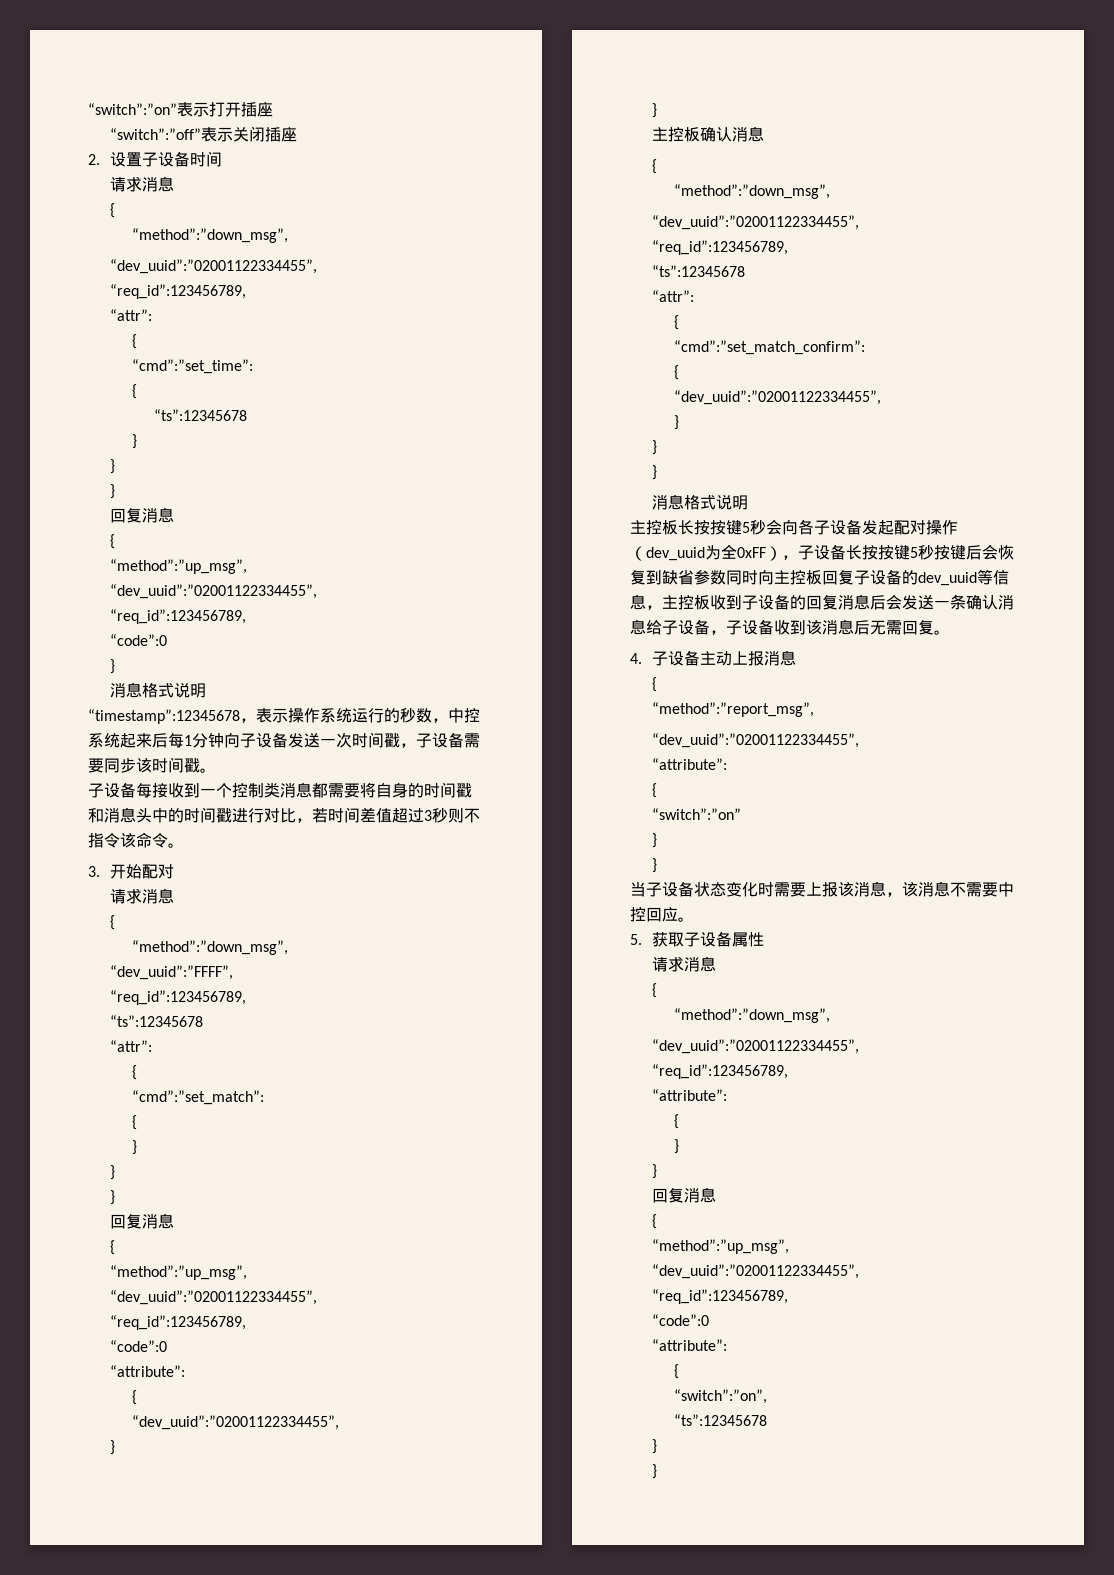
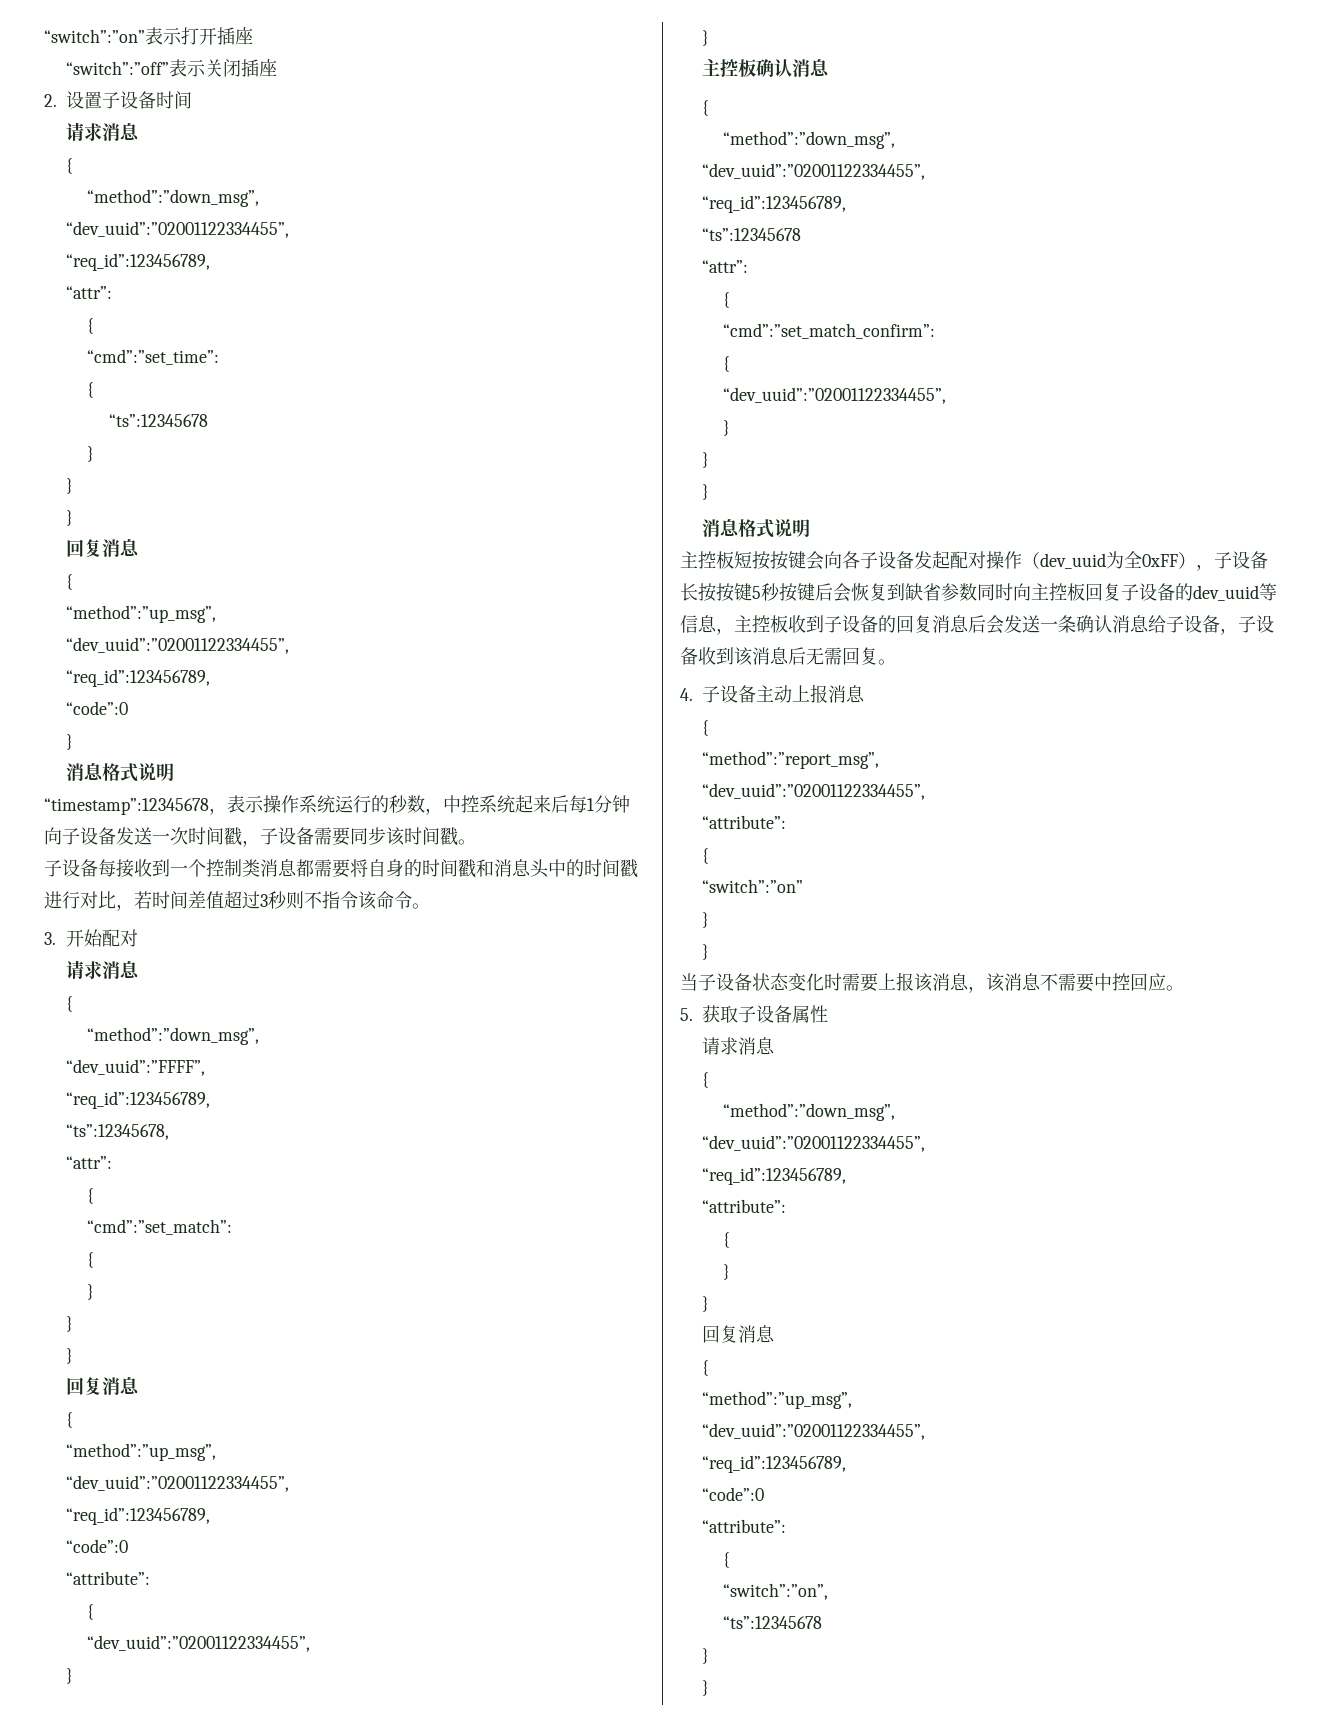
  “dev_uuid”:”FFFF”,
  “req_id”:123456789,
- “ts”:12345678
+ “ts”:12345678,
- 主控板长按按键5秒会向各子设备发起配对操作（dev_uuid为全0xFF），子设备长按按键5秒按键后会恢复到缺省参数同时向主控板回复子设备的dev_uuid等信息，主控板收到子设备的回复消息后会发送一条确认消息给子设备，子设备收到该消息后无需回复。
+ 主控板短按按键会向各子设备发起配对操作（dev_uuid为全0xFF），子设备长按按键5秒按键后会恢复到缺省参数同时向主控板回复子设备的dev_uuid等信息，主控板收到子设备的回复消息后会发送一条确认消息给子设备，子设备收到该消息后无需回复。

